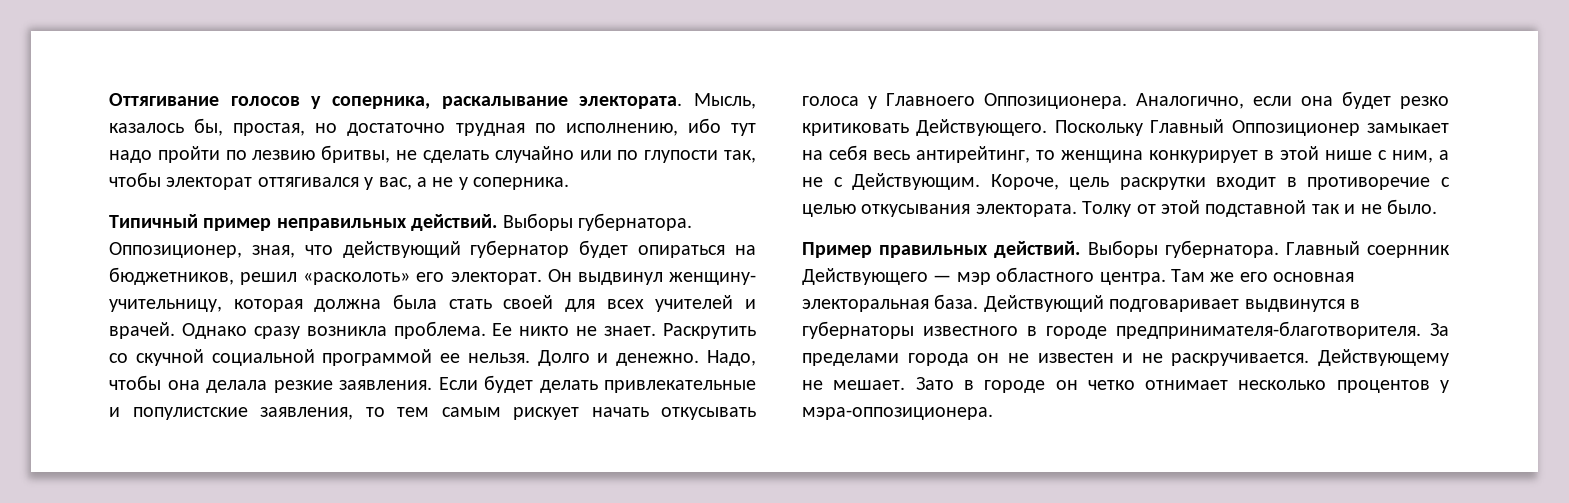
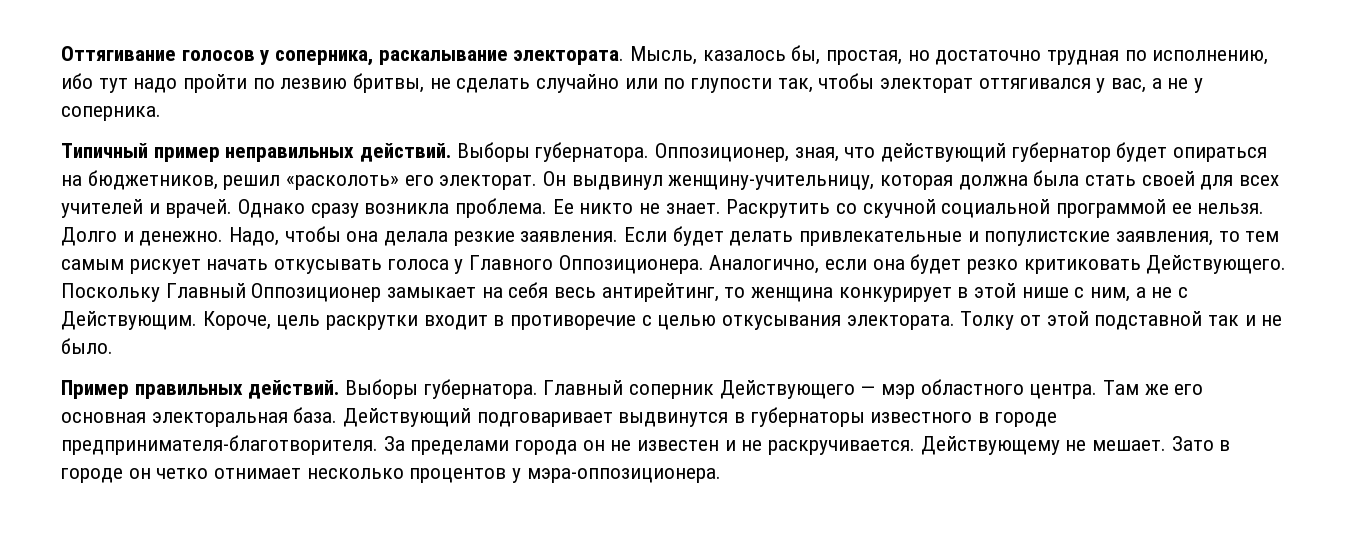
- Он выдвинул женщину- учительницу, которая должна была стать своей для всех учителей и врачей.
+ Он выдвинул женщину-учительницу, которая должна была стать своей для всех учителей и врачей.
- Если будет делать привлекательные и популистские заявления, то тем самым рискует начать откусывать голоса у Главноего Оппозиционера.
+ Если будет делать привлекательные и популистские заявления, то тем самым рискует начать откусывать голоса у Главного Оппозиционера.
- Главный соернник Действующего — мэр областного центра.
+ Главный соперник Действующего — мэр областного центра.

